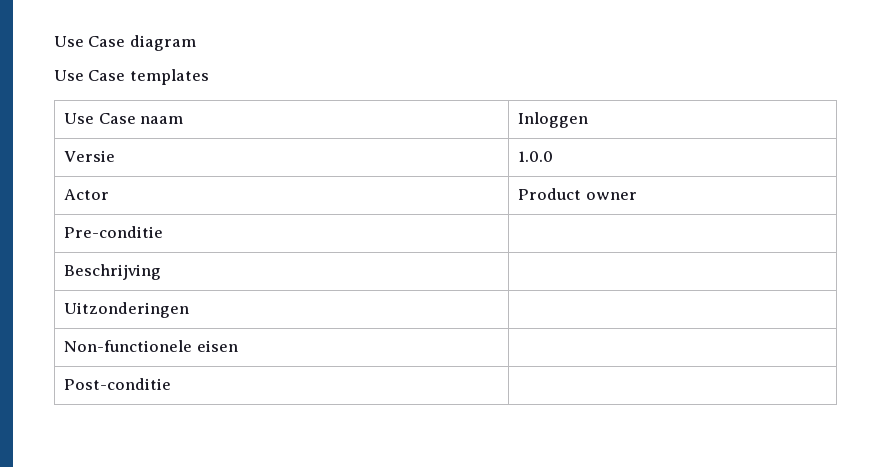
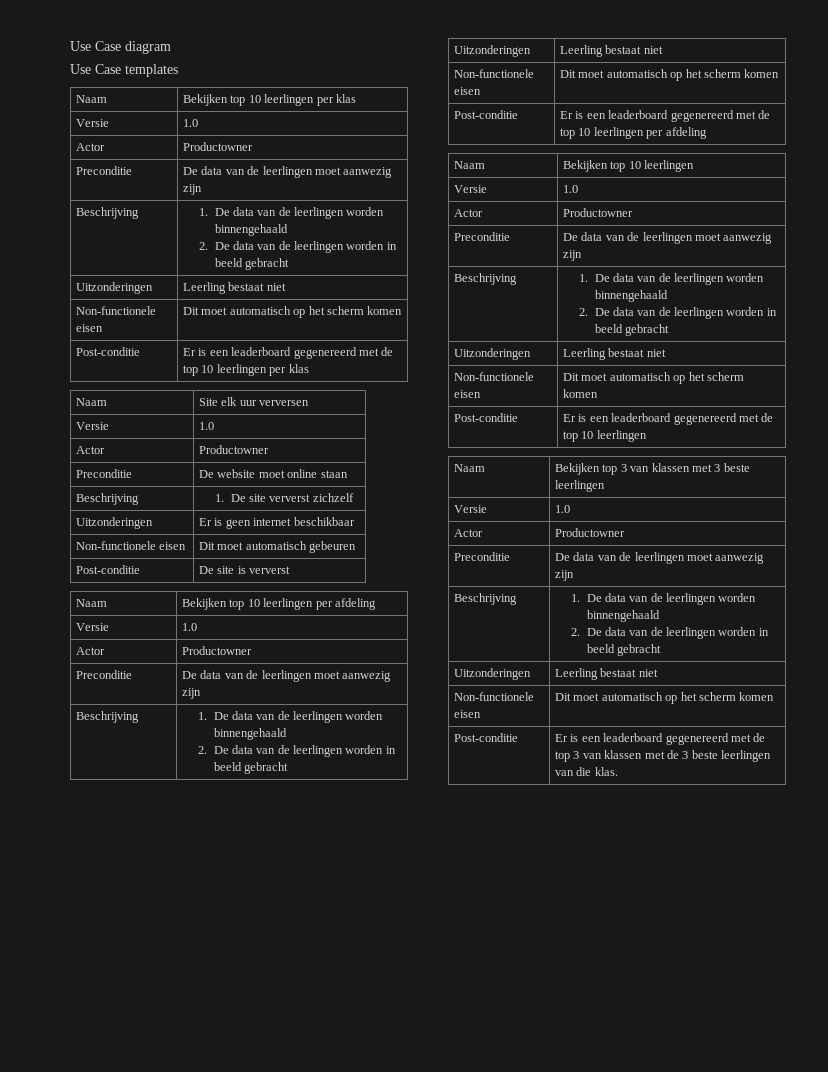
- Use Case naam | Inloggen
- Versie | 1.0.0
- Actor | Product owner
- Pre-conditie |
- Beschrijving |
- Uitzonderingen |
- Non-functionele eisen |
- Post-conditie |
+ Naam | Bekijken top 10 leerlingen per klas
+ Versie | 1.0
+ Actor | Productowner
+ Preconditie | De data van de leerlingen moet aanwezig zijn
+ Beschrijving | 1. De data van de leerlingen worden binnengehaald
+ 2. De data van de leerlingen worden in beeld gebracht
+ Uitzonderingen | Leerling bestaat niet
+ Non-functionele eisen | Dit moet automatisch op het scherm komen
+ Post-conditie | Er is een leaderboard gegenereerd met de top 10 leerlingen per klas
+ Naam | Site elk uur verversen
+ Versie | 1.0
+ Actor | Productowner
+ Preconditie | De website moet online staan
+ Beschrijving | 1. De site ververst zichzelf
+ Uitzonderingen | Er is geen internet beschikbaar
+ Non-functionele eisen | Dit moet automatisch gebeuren
+ Post-conditie | De site is ververst
+ Naam | Bekijken top 10 leerlingen per afdeling
+ Versie | 1.0
+ Actor | Productowner
+ Preconditie | De data van de leerlingen moet aanwezig zijn
+ Beschrijving | 1. De data van de leerlingen worden binnengehaald
+ 2. De data van de leerlingen worden in beeld gebracht
+ Uitzonderingen | Leerling bestaat niet
+ Non-functionele eisen | Dit moet automatisch op het scherm komen
+ Post-conditie | Er is een leaderboard gegenereerd met de top 10 leerlingen per afdeling
+ Naam | Bekijken top 10 leerlingen
+ Versie | 1.0
+ Actor | Productowner
+ Preconditie | De data van de leerlingen moet aanwezig zijn
+ Beschrijving | 1. De data van de leerlingen worden binnengehaald
+ 2. De data van de leerlingen worden in beeld gebracht
+ Uitzonderingen | Leerling bestaat niet
+ Non-functionele eisen | Dit moet automatisch op het scherm komen
+ Post-conditie | Er is een leaderboard gegenereerd met de top 10 leerlingen
+ Naam | Bekijken top 3 van klassen met 3 beste leerlingen
+ Versie | 1.0
+ Actor | Productowner
+ Preconditie | De data van de leerlingen moet aanwezig zijn
+ Beschrijving | 1. De data van de leerlingen worden binnengehaald
+ 2. De data van de leerlingen worden in beeld gebracht
+ Uitzonderingen | Leerling bestaat niet
+ Non-functionele eisen | Dit moet automatisch op het scherm komen
+ Post-conditie | Er is een leaderboard gegenereerd met de top 3 van klassen met de 3 beste leerlingen van die klas.

